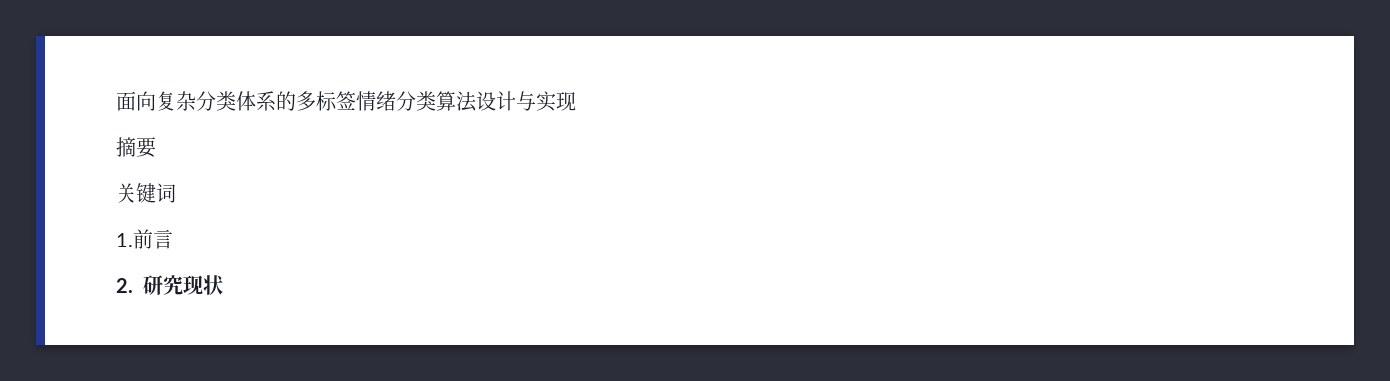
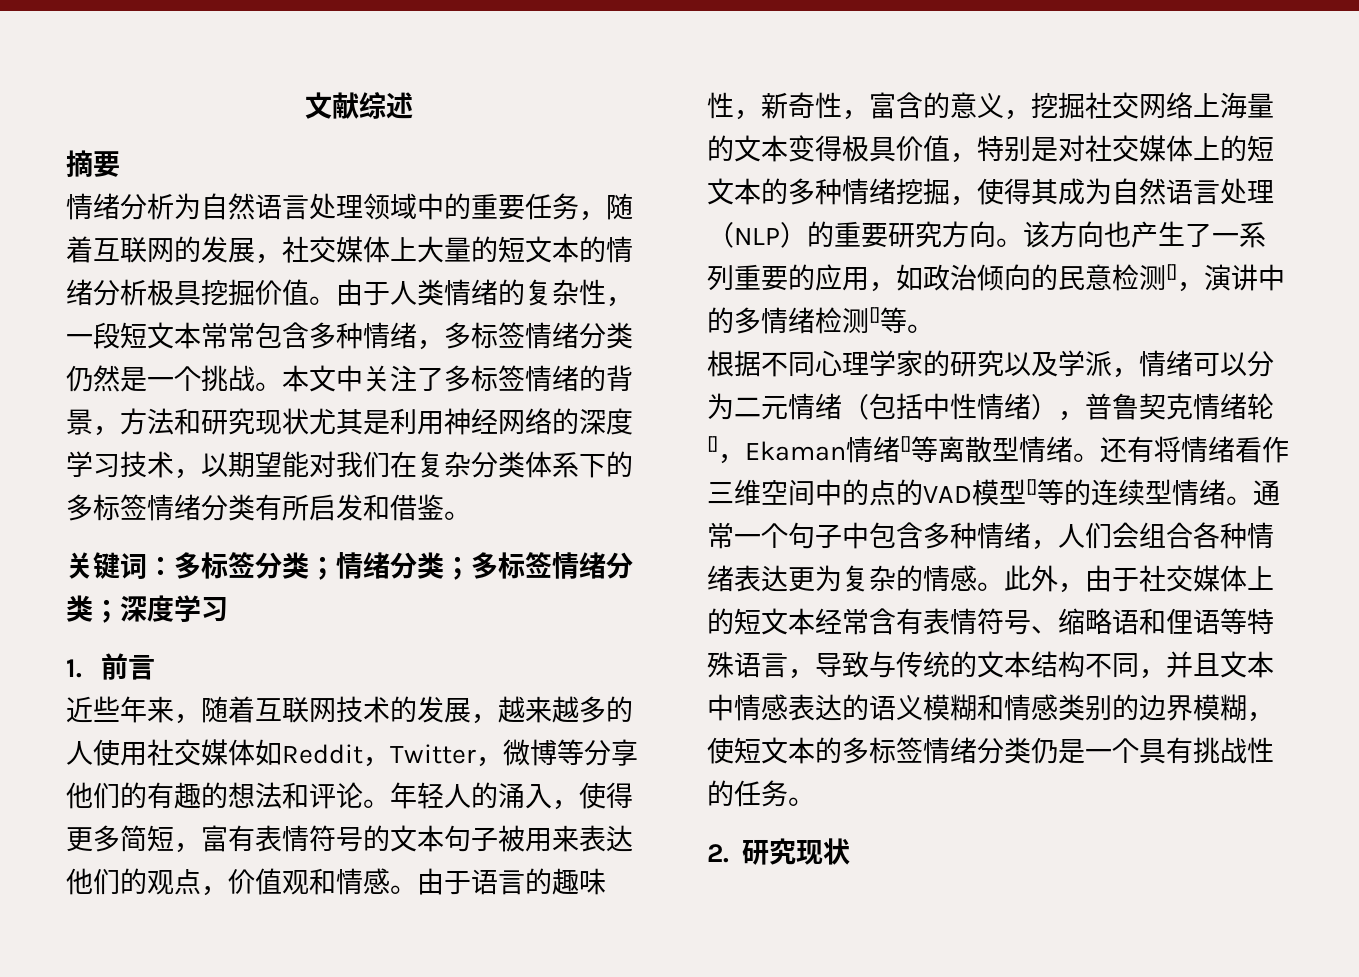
- 面向复杂分类体系的多标签情绪分类算法设计与实现
+ 文献综述
  摘要
- 关键词
+ 情绪分析为自然语言处理领域中的重要任务，随着互联网的发展，社交媒体上大量的短文本的情绪分析极具挖掘价值。由于人类情绪的复杂性，一段短文本常常包含多种情绪，多标签情绪分类仍然是一个挑战。本文中关注了多标签情绪的背景，方法和研究现状尤其是利用神经网络的深度学习技术，以期望能对我们在复杂分类体系下的多标签情绪分类有所启发和借鉴。
+ 关键词：多标签分类；情绪分类；多标签情绪分类；深度学习
  1.前言
+ 近些年来，随着互联网技术的发展，越来越多的人使用社交媒体如Reddit，Twitter，微博等分享他们的有趣的想法和评论。年轻人的涌入，使得更多简短，富有表情符号的文本句子被用来表达他们的观点，价值观和情感。由于语言的趣味性，新奇性，富含的意义，挖掘社交网络上海量的文本变得极具价值，特别是对社交媒体上的短文本的多种情绪挖掘，使得其成为自然语言处理（NLP）的重要研究方向。该方向也产生了一系列重要的应用，如政治倾向的民意检测[]，演讲中的多情绪检测[]等。
+ 根据不同心理学家的研究以及学派，情绪可以分为二元情绪（包括中性情绪），普鲁契克情绪轮[]，Ekaman情绪[]等离散型情绪。还有将情绪看作三维空间中的点的VAD模型[]等的连续型情绪。通常一个句子中包含多种情绪，人们会组合各种情绪表达更为复杂的情感。此外，由于社交媒体上的短文本经常含有表情符号、缩略语和俚语等特殊语言，导致与传统的文本结构不同，并且文本中情感表达的语义模糊和情感类别的边界模糊，使短文本的多标签情绪分类仍是一个具有挑战性的任务。

